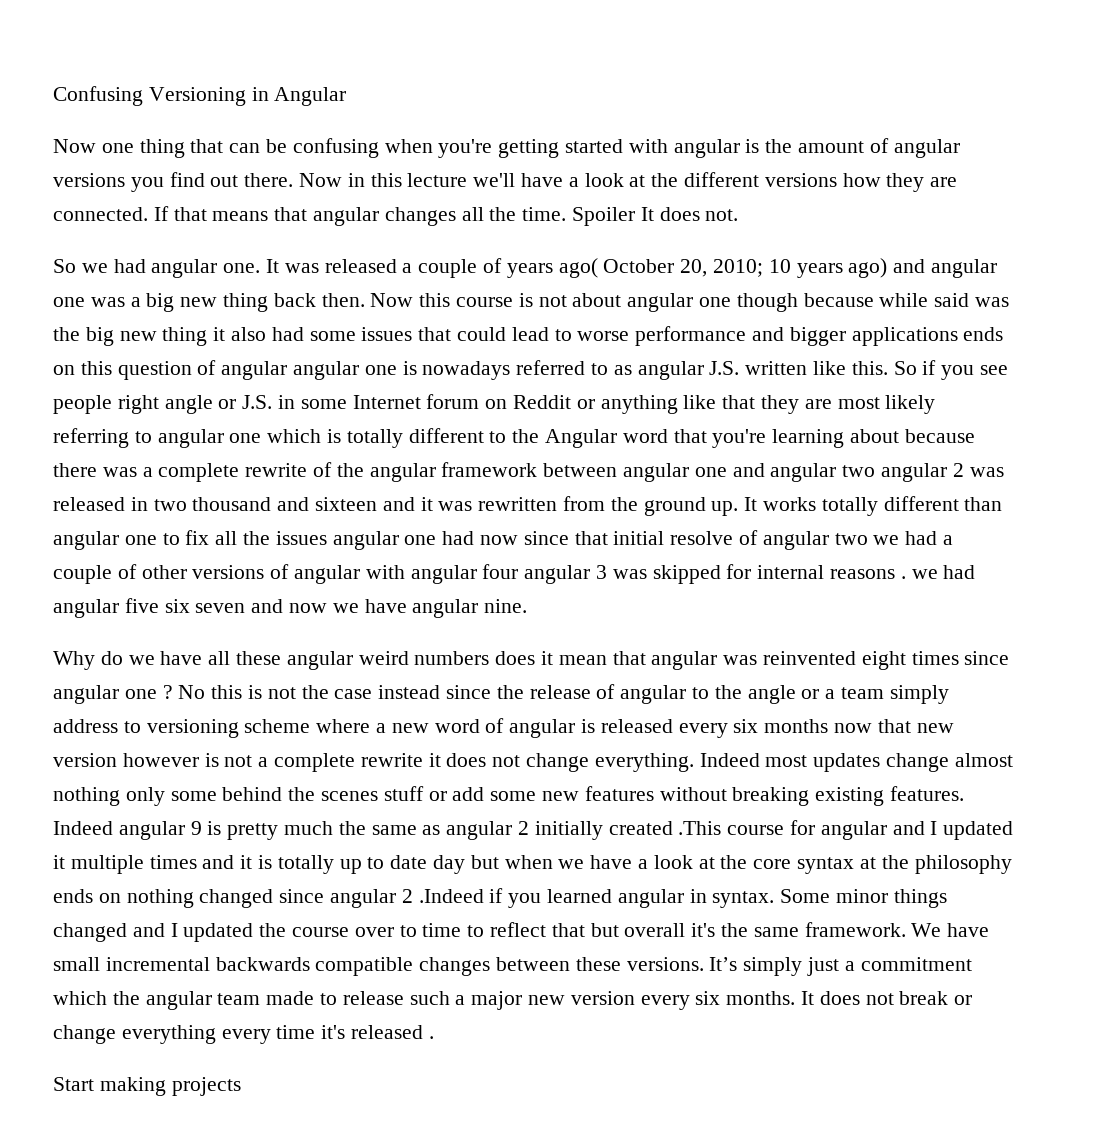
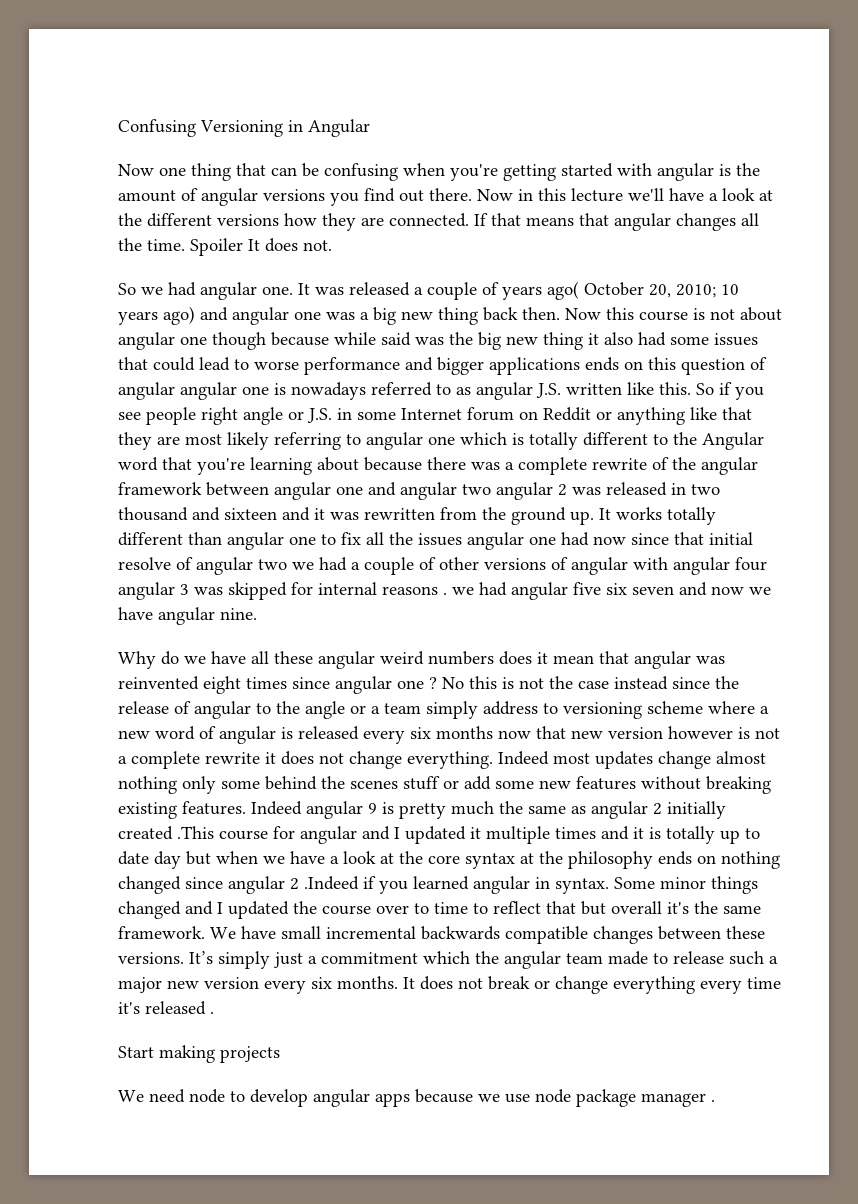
+ We need node to develop angular apps because we use node package manager .

